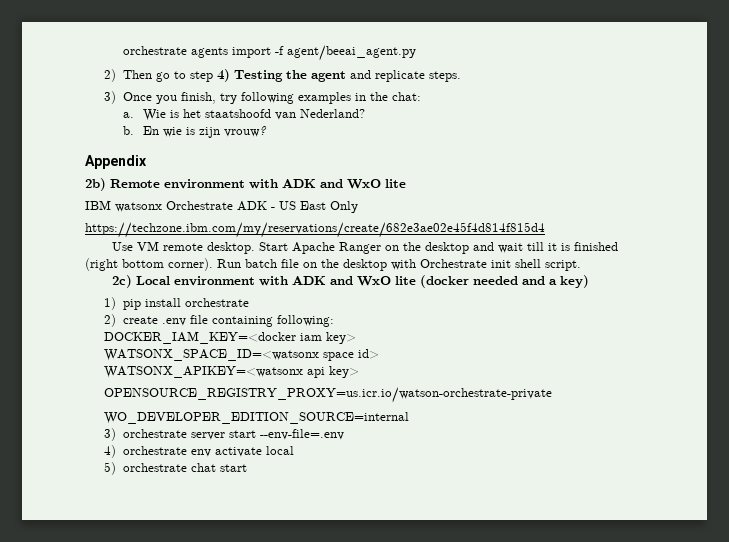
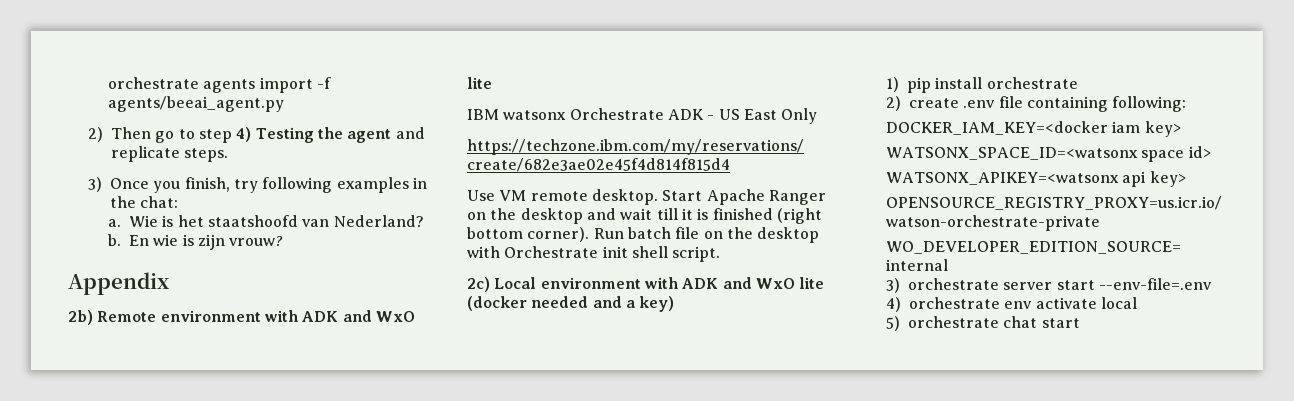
- orchestrate agents import -f agent/beeai_agent.py
+ orchestrate agents import -f agents/beeai_agent.py

